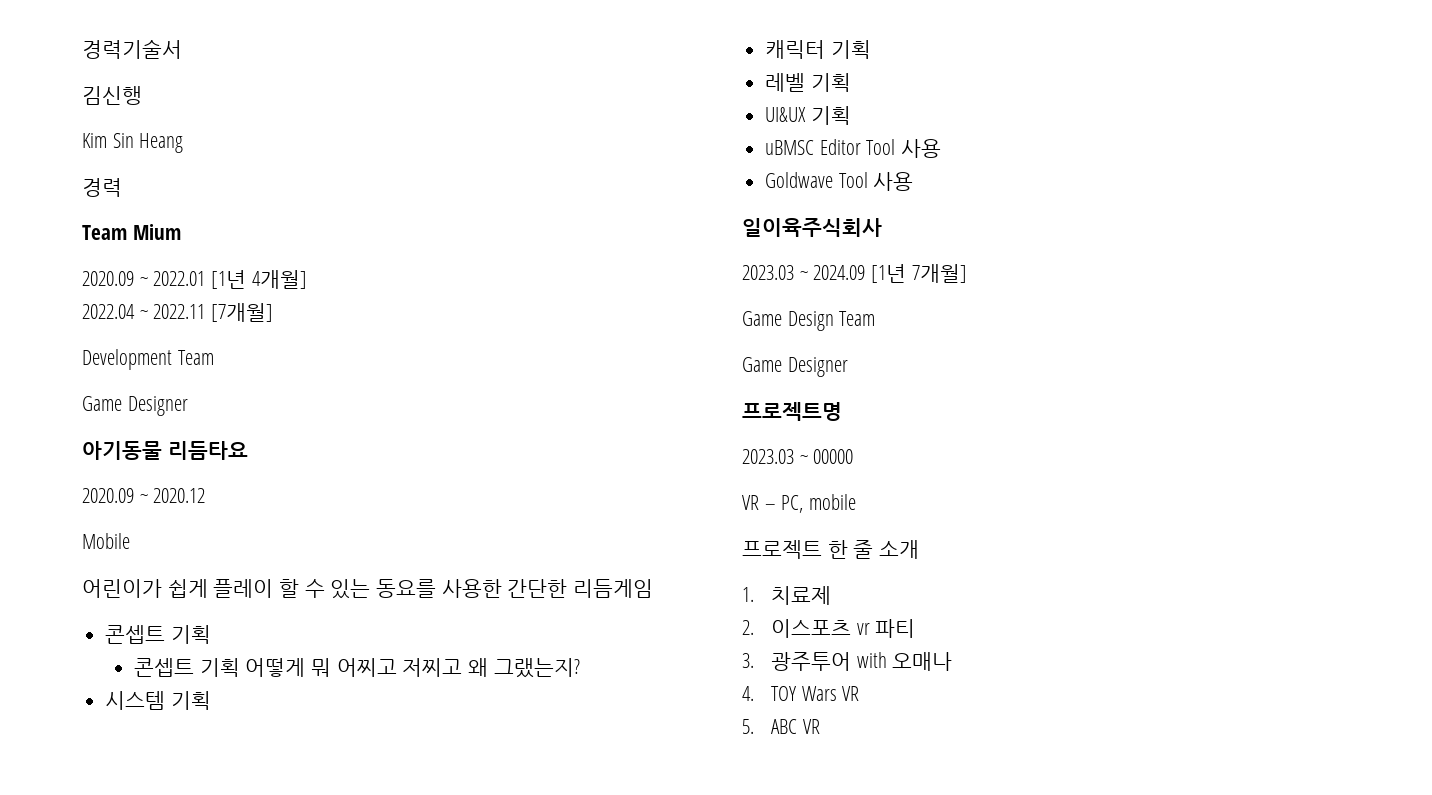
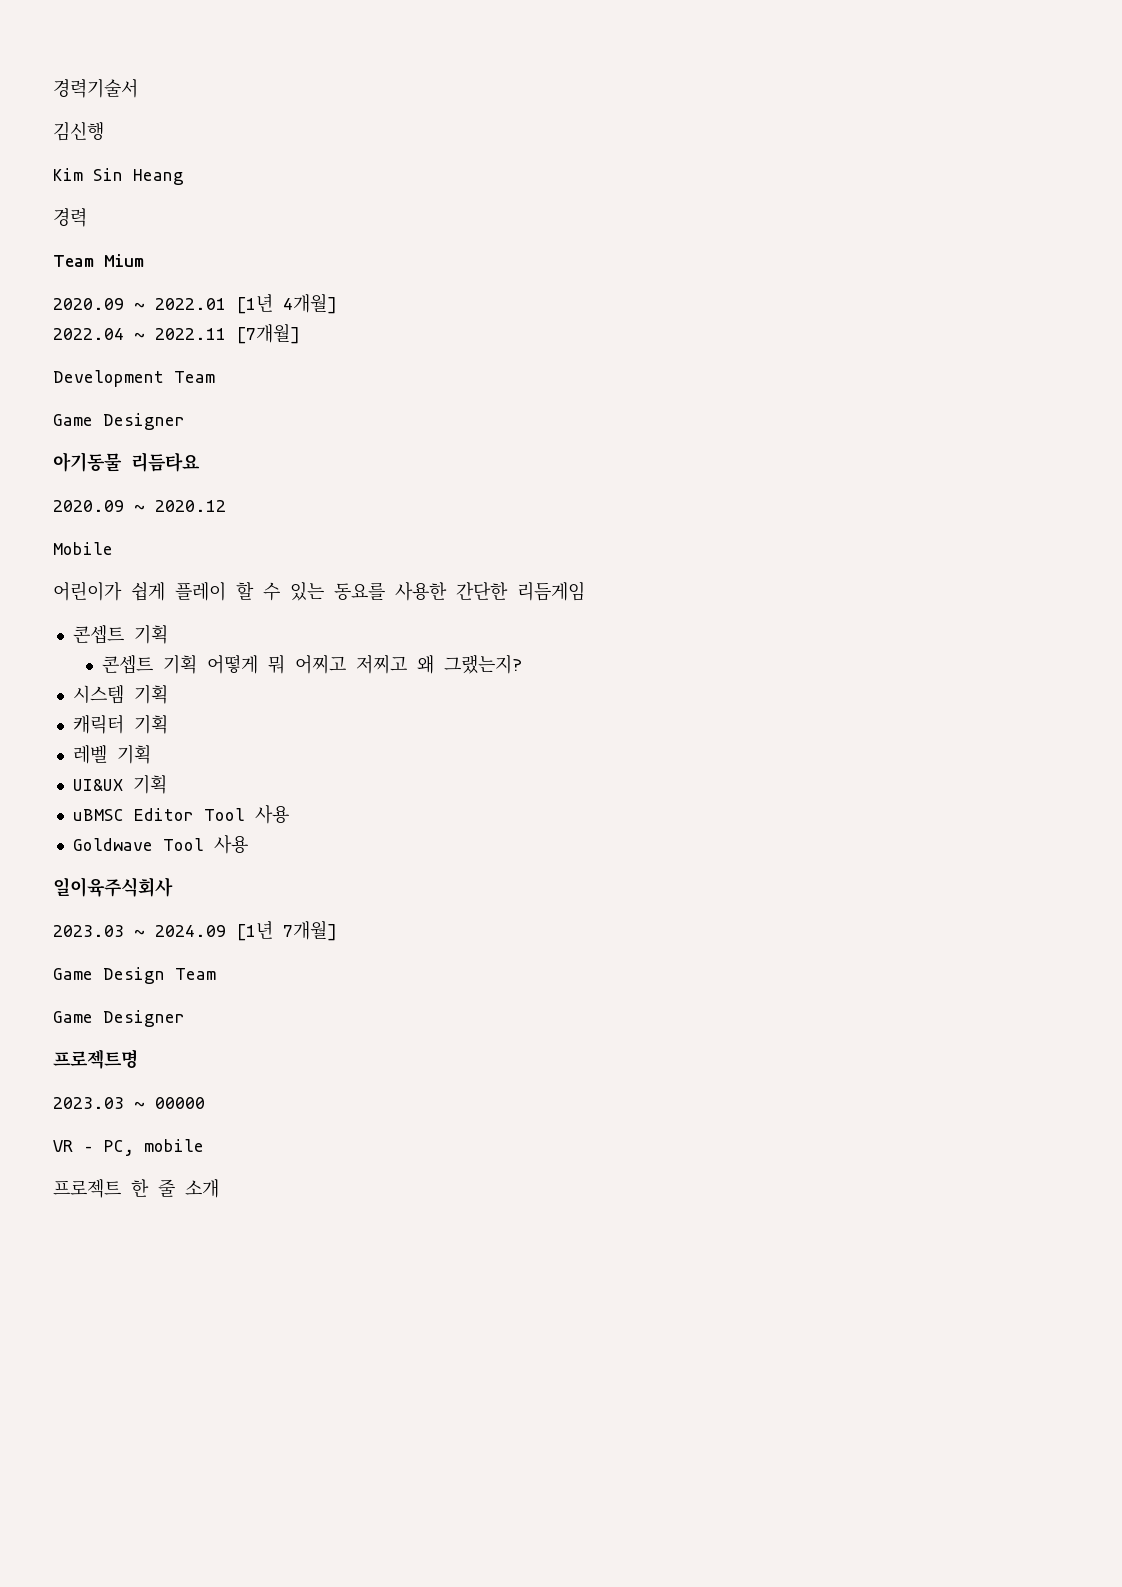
- 1. 치료제
- 2. 이스포츠 vr 파티
- 3. 광주투어 with 오매나
- 4. TOY Wars VR
- 5. ABC VR

